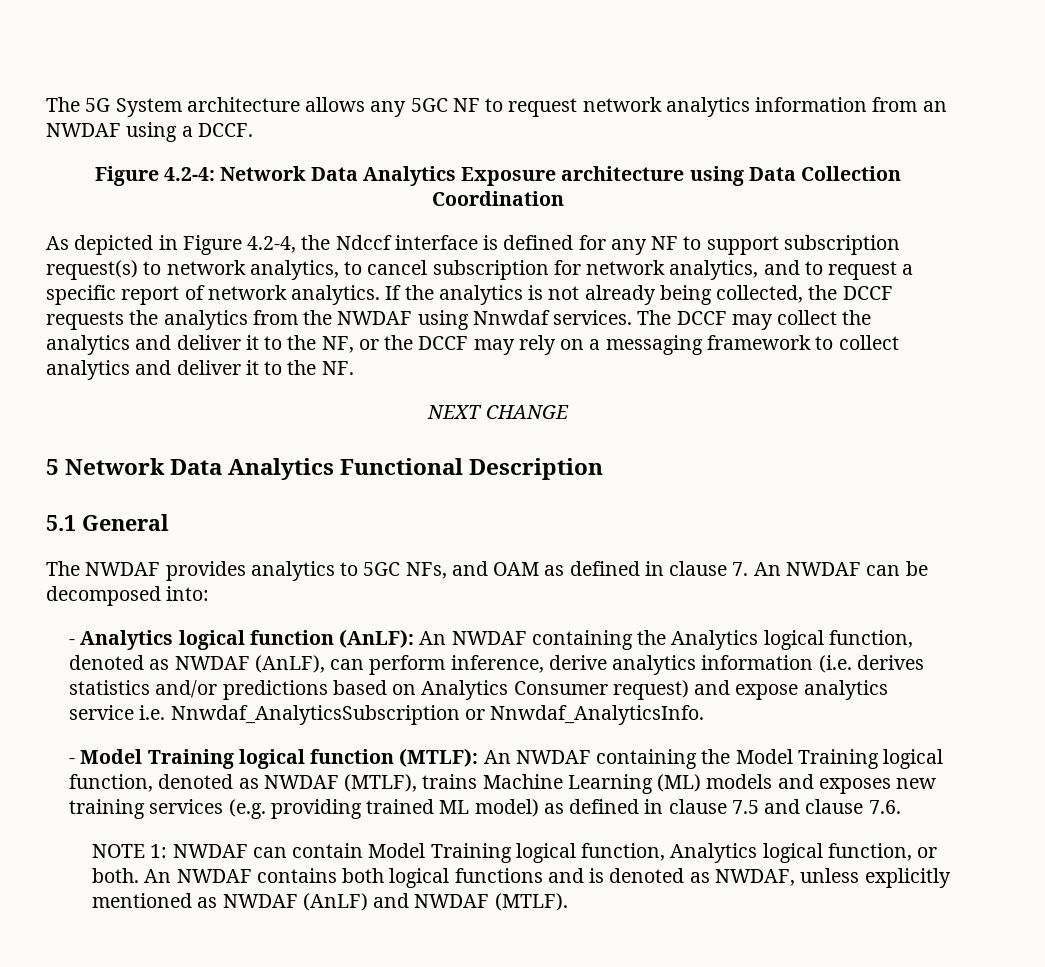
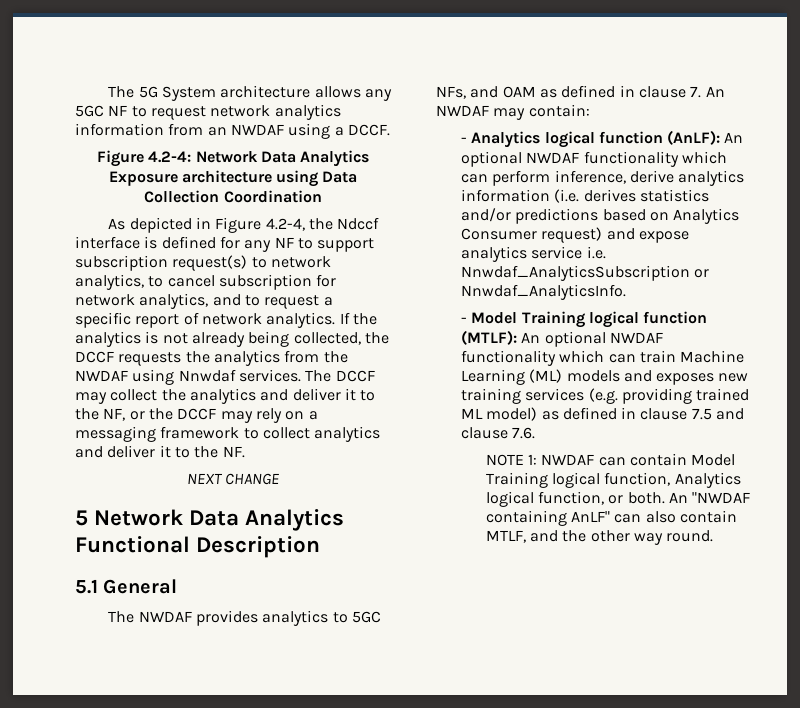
- The NWDAF provides analytics to 5GC NFs, and OAM as defined in clause 7. An NWDAF can be decomposed into:
+ The NWDAF provides analytics to 5GC NFs, and OAM as defined in clause 7. An NWDAF may contain:
- - Analytics logical function (AnLF): An NWDAF containing the Analytics logical function, denoted as NWDAF (AnLF), can perform inference, derive analytics information (i.e. derives statistics and/or predictions based on Analytics Consumer request) and expose analytics service i.e. Nnwdaf_AnalyticsSubscription or Nnwdaf_AnalyticsInfo.
+ - Analytics logical function (AnLF): An optional NWDAF functionality which can perform inference, derive analytics information (i.e. derives statistics and/or predictions based on Analytics Consumer request) and expose analytics service i.e. Nnwdaf_AnalyticsSubscription or Nnwdaf_AnalyticsInfo.
- - Model Training logical function (MTLF): An NWDAF containing the Model Training logical function, denoted as NWDAF (MTLF), trains Machine Learning (ML) models and exposes new training services (e.g. providing trained ML model) as defined in clause 7.5 and clause 7.6.
+ - Model Training logical function (MTLF): An optional NWDAF functionality which can train Machine Learning (ML) models and exposes new training services (e.g. providing trained ML model) as defined in clause 7.5 and clause 7.6.
- An NWDAF contains both logical functions and is denoted as NWDAF, unless explicitly mentioned as NWDAF (AnLF) and NWDAF (MTLF).
+ An "NWDAF containing AnLF" can also contain MTLF, and the other way round.

